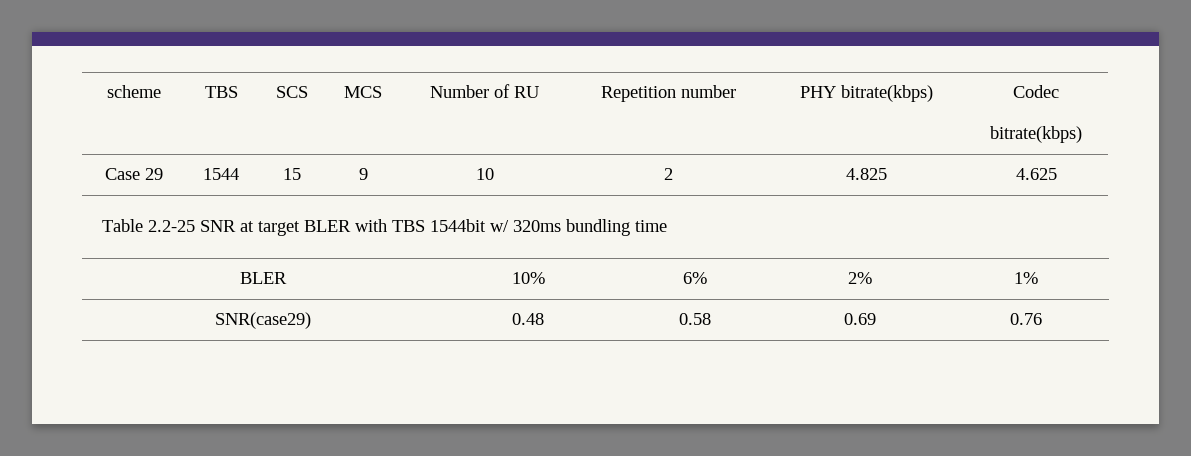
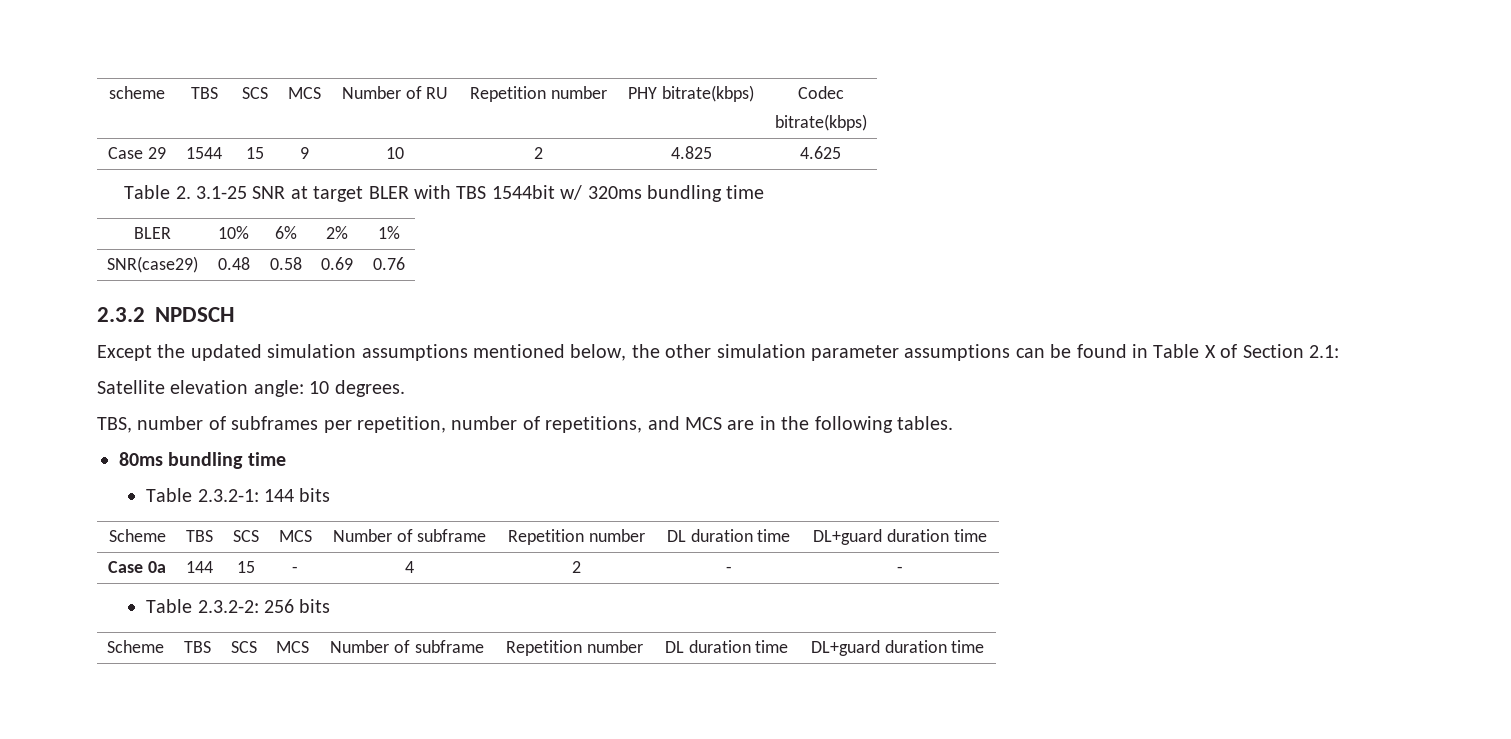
- Table 2.2-25 SNR at target BLER with TBS 1544bit w/ 320ms bundling time
+ Table 2. 3.1-25 SNR at target BLER with TBS 1544bit w/ 320ms bundling time
+ 2.3.2 NPDSCH
+ Except the updated simulation assumptions mentioned below, the other simulation parameter assumptions can be found in Table X of Section 2.1:
+ Satellite elevation angle: 10 degrees.
+ TBS, number of subframes per repetition, number of repetitions, and MCS are in the following tables.
+ 80ms bundling time
+ Table 2.3.2-1: 144 bits
+ Scheme | TBS | SCS | MCS | Number of subframe | Repetition number | DL duration time | DL+guard duration time
+ Case 0a | 144 | 15 | - | 4 | 2 | - | -
+ Table 2.3.2-2: 256 bits
+ Scheme | TBS | SCS | MCS | Number of subframe | Repetition number | DL duration time | DL+guard duration time

